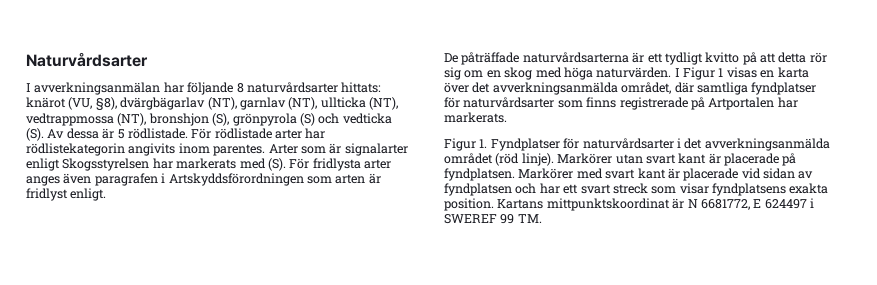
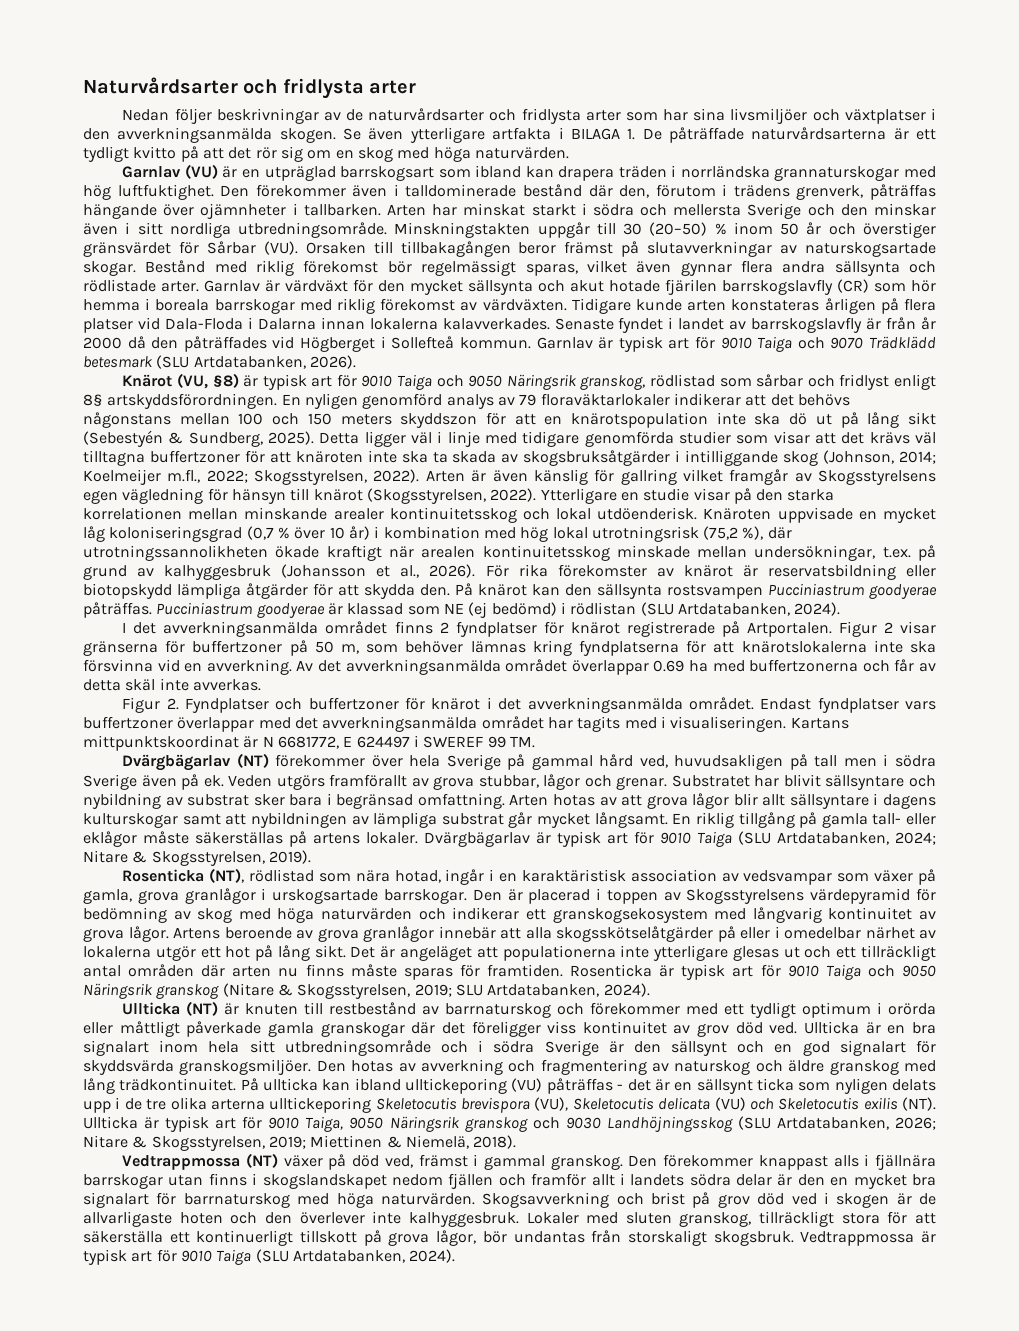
- Naturvårdsarter
- I avverkningsanmälan har följande 8 naturvårdsarter hittats: knärot (VU, §8), dvärgbägarlav (NT), garnlav (NT), ullticka (NT), vedtrappmossa (NT), bronshjon (S), grönpyrola (S) och vedticka (S). Av dessa är 5 rödlistade. För rödlistade arter har rödlistekategorin angivits inom parentes. Arter som är signalarter enligt Skogsstyrelsen har markerats med (S). För fridlysta arter anges även paragrafen i Artskyddsförordningen som arten är fridlyst enligt.
- De påträffade naturvårdsarterna är ett tydligt kvitto på att detta rör sig om en skog med höga naturvärden. I Figur 1 visas en karta över det avverkningsanmälda området, där samtliga fyndplatser för naturvårdsarter som finns registrerade på Artportalen har markerats.
- Figur 1. Fyndplatser för naturvårdsarter i det avverkningsanmälda området (röd linje). Markörer utan svart kant är placerade på fyndplatsen. Markörer med svart kant är placerade vid sidan av fyndplatsen och har ett svart streck som visar fyndplatsens exakta position.
+ Naturvårdsarter och fridlysta arter
+ Nedan följer beskrivningar av de naturvårdsarter och fridlysta arter som har sina livsmiljöer och växtplatser i den avverkningsanmälda skogen. Se även ytterligare artfakta i BILAGA 1. De påträffade naturvårdsarterna är ett tydligt kvitto på att det rör sig om en skog med höga naturvärden.
+ Garnlav (VU) är en utpräglad barrskogsart som ibland kan drapera träden i norrländska grannaturskogar med hög luftfuktighet. Den förekommer även i talldominerade bestånd där den, förutom i trädens grenverk, påträffas hängande över ojämnheter i tallbarken. Arten har minskat starkt i södra och mellersta Sverige och den minskar även i sitt nordliga utbredningsområde. Minskningstakten uppgår till 30 (20–50) % inom 50 år och överstiger gränsvärdet för Sårbar (VU). Orsaken till tillbakagången beror främst på slutavverkningar av naturskogsartade skogar. Bestånd med riklig förekomst bör regelmässigt sparas, vilket även gynnar flera andra sällsynta och rödlistade arter. Garnlav är värdväxt för den mycket sällsynta och akut hotade fjärilen barrskogslavfly (CR) som hör hemma i boreala barrskogar med riklig förekomst av värdväxten. Tidigare kunde arten konstateras årligen på flera platser vid Dala-Floda i Dalarna innan lokalerna kalavverkades. Senaste fyndet i landet av barrskogslavfly är från år 2000 då den påträffades vid Högberget i Sollefteå kommun. Garnlav är typisk art för 9010 Taiga och 9070 Trädklädd betesmark (SLU Artdatabanken, 2026).
+ Knärot (VU, §8) är typisk art för 9010 Taiga och 9050 Näringsrik granskog, rödlistad som sårbar och fridlyst enligt 8§ artskyddsförordningen. En nyligen genomförd analys av 79 floraväktarlokaler indikerar att det behövs någonstans mellan 100 och 150 meters skyddszon för att en knärotspopulation inte ska dö ut på lång sikt (Sebestyén & Sundberg, 2025). Detta ligger väl i linje med tidigare genomförda studier som visar att det krävs väl tilltagna buffertzoner för att knäroten inte ska ta skada av skogsbruksåtgärder i intilliggande skog (Johnson, 2014; Koelmeijer m.fl., 2022; Skogsstyrelsen, 2022). Arten är även känslig för gallring vilket framgår av Skogsstyrelsens egen vägledning för hänsyn till knärot (Skogsstyrelsen, 2022). Ytterligare en studie visar på den starka korrelationen mellan minskande arealer kontinuitetsskog och lokal utdöenderisk. Knäroten uppvisade en mycket låg koloniseringsgrad (0,7 % över 10 år) i kombination med hög lokal utrotningsrisk (75,2 %), där utrotningssannolikheten ökade kraftigt när arealen kontinuitetsskog minskade mellan undersökningar, t.ex. på grund av kalhyggesbruk (Johansson et al., 2026). För rika förekomster av knärot är reservatsbildning eller biotopskydd lämpliga åtgärder för att skydda den. På knärot kan den sällsynta rostsvampen Pucciniastrum goodyerae påträffas. Pucciniastrum goodyerae är klassad som NE (ej bedömd) i rödlistan (SLU Artdatabanken, 2024).
+ I det avverkningsanmälda området finns 2 fyndplatser för knärot registrerade på Artportalen. Figur 2 visar gränserna för buffertzoner på 50 m, som behöver lämnas kring fyndplatserna för att knärotslokalerna inte ska försvinna vid en avverkning. Av det avverkningsanmälda området överlappar 0.69 ha med buffertzonerna och får av detta skäl inte avverkas.
+ Figur 2. Fyndplatser och buffertzoner för knärot i det avverkningsanmälda området. Endast fyndplatser vars buffertzoner överlappar med det avverkningsanmälda området har tagits med i visualiseringen.
+ Dvärgbägarlav (NT) förekommer över hela Sverige på gammal hård ved, huvudsakligen på tall men i södra Sverige även på ek. Veden utgörs framförallt av grova stubbar, lågor och grenar. Substratet har blivit sällsyntare och nybildning av substrat sker bara i begränsad omfattning. Arten hotas av att grova lågor blir allt sällsyntare i dagens kulturskogar samt att nybildningen av lämpliga substrat går mycket långsamt. En riklig tillgång på gamla tall- eller eklågor måste säkerställas på artens lokaler. Dvärgbägarlav är typisk art för 9010 Taiga (SLU Artdatabanken, 2024; Nitare & Skogsstyrelsen, 2019).
+ Rosenticka (NT), rödlistad som nära hotad, ingår i en karaktäristisk association av vedsvampar som växer på gamla, grova granlågor i urskogsartade barrskogar. Den är placerad i toppen av Skogsstyrelsens värdepyramid för bedömning av skog med höga naturvärden och indikerar ett granskogsekosystem med långvarig kontinuitet av grova lågor. Artens beroende av grova granlågor innebär att alla skogsskötselåtgärder på eller i omedelbar närhet av lokalerna utgör ett hot på lång sikt. Det är angeläget att populationerna inte ytterligare glesas ut och ett tillräckligt antal områden där arten nu finns måste sparas för framtiden. Rosenticka är typisk art för 9010 Taiga och 9050 Näringsrik granskog (Nitare & Skogsstyrelsen, 2019; SLU Artdatabanken, 2024).
+ Ullticka (NT) är knuten till restbestånd av barrnaturskog och förekommer med ett tydligt optimum i orörda eller måttligt påverkade gamla granskogar där det föreligger viss kontinuitet av grov död ved. Ullticka är en bra signalart inom hela sitt utbredningsområde och i södra Sverige är den sällsynt och en god signalart för skyddsvärda granskogsmiljöer. Den hotas av avverkning och fragmentering av naturskog och äldre granskog med lång trädkontinuitet. På ullticka kan ibland ulltickeporing (VU) påträffas - det är en sällsynt ticka som nyligen delats upp i de tre olika arterna ulltickeporing Skeletocutis brevispora (VU), Skeletocutis delicata (VU) och Skeletocutis exilis (NT). Ullticka är typisk art för 9010 Taiga, 9050 Näringsrik granskog och 9030 Landhöjningsskog (SLU Artdatabanken, 2026; Nitare & Skogsstyrelsen, 2019; Miettinen & Niemelä, 2018).
+ Vedtrappmossa (NT) växer på död ved, främst i gammal granskog. Den förekommer knappast alls i fjällnära barrskogar utan finns i skogslandskapet nedom fjällen och framför allt i landets södra delar är den en mycket bra signalart för barrnaturskog med höga naturvärden. Skogsavverkning och brist på grov död ved i skogen är de allvarligaste hoten och den överlever inte kalhyggesbruk. Lokaler med sluten granskog, tillräckligt stora för att säkerställa ett kontinuerligt tillskott på grova lågor, bör undantas från storskaligt skogsbruk. Vedtrappmossa är typisk art för 9010 Taiga (SLU Artdatabanken, 2024).

